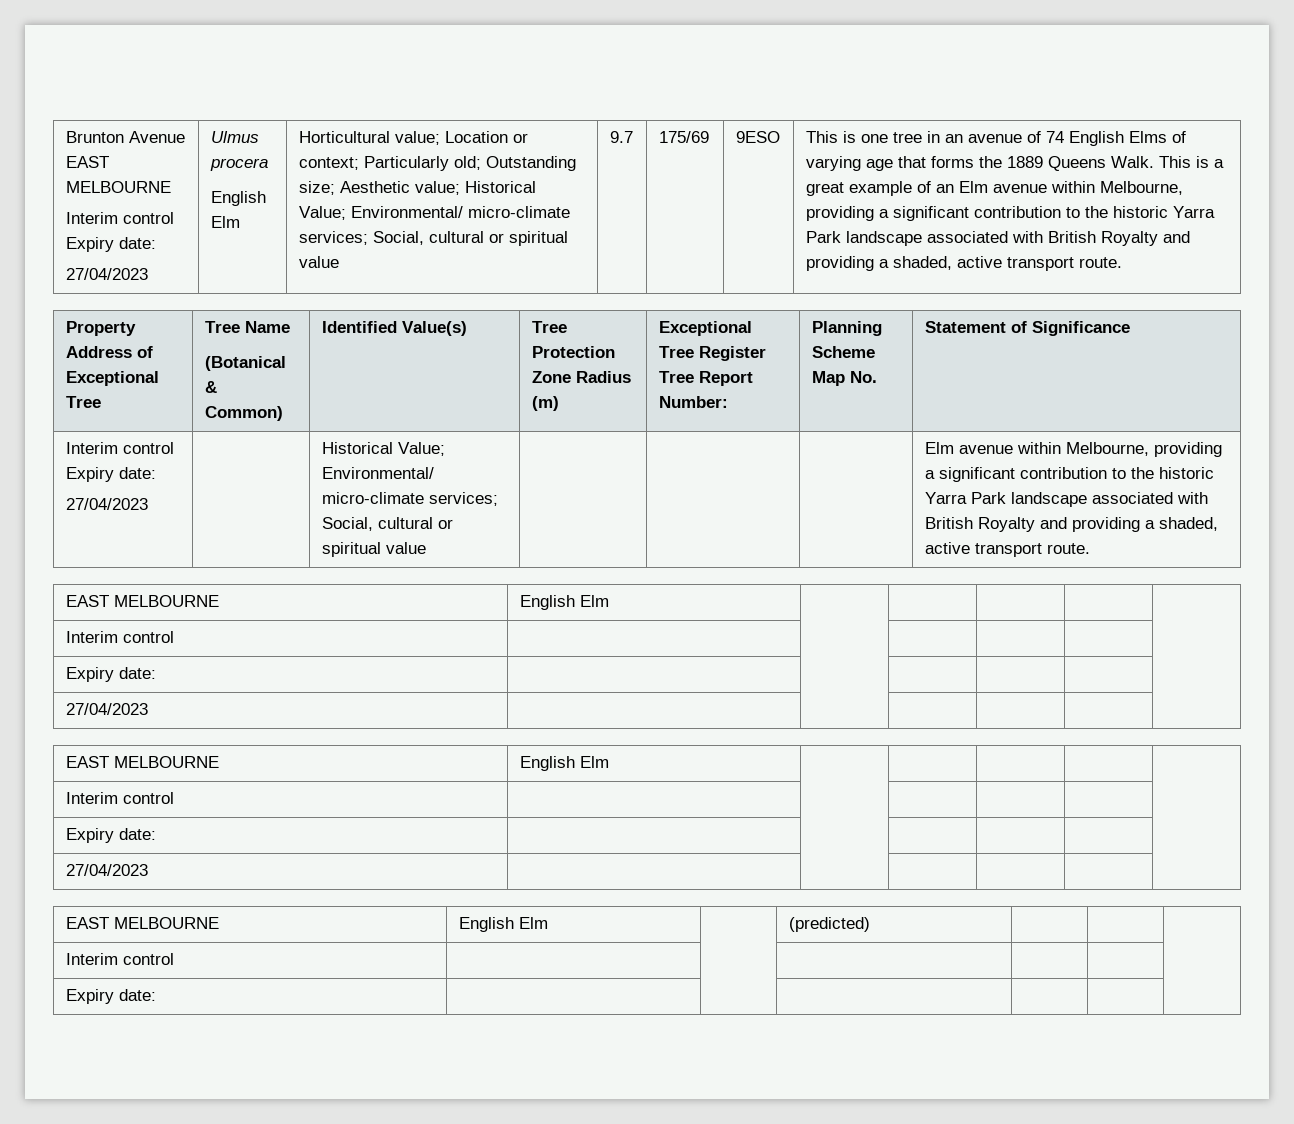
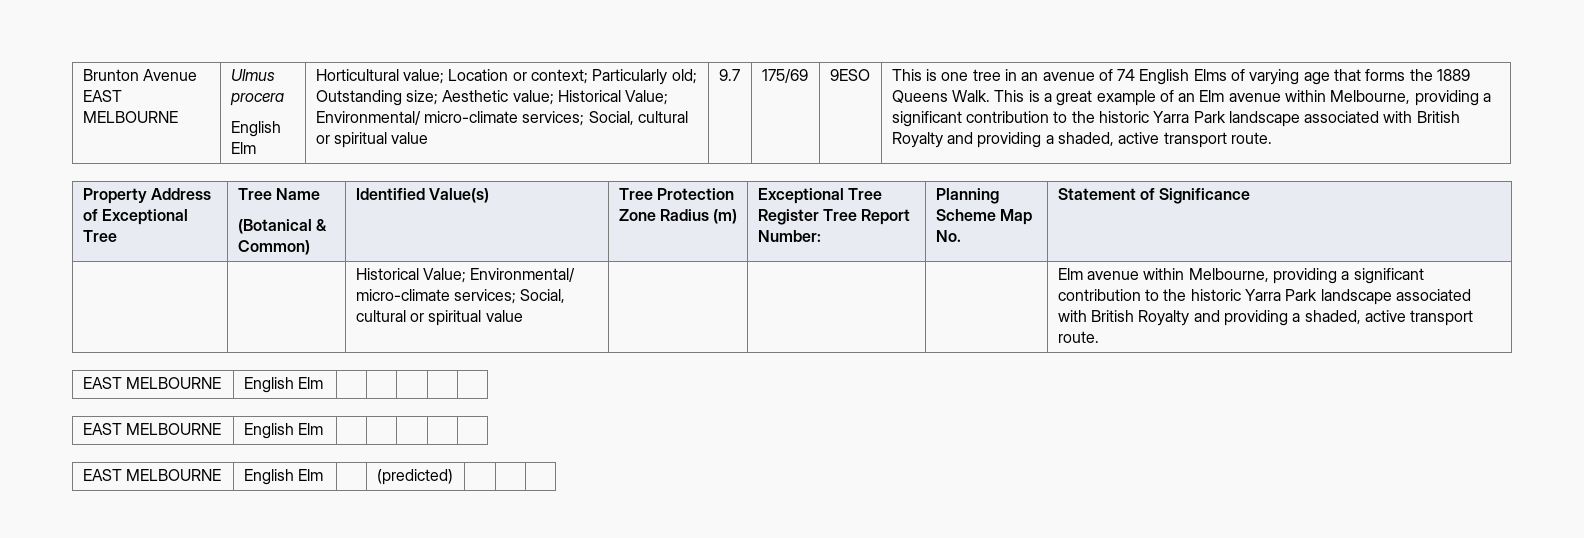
  Brunton Avenue EAST MELBOURNE
- Interim control Expiry date:
- 27/04/2023
  Property Address of Exceptional Tree | Tree Name
  (Botanical & Common) | Identified Value(s) | Tree Protection Zone Radius (m) | Exceptional Tree Register Tree Report Number: | Planning Scheme Map No. | Statement of Significance
- Interim control Expiry date:
- 27/04/2023 | | Historical Value; Environmental/ micro-climate services; Social, cultural or spiritual value | | | | Elm avenue within Melbourne, providing a significant contribution to the historic Yarra Park landscape associated with British Royalty and providing a shaded, active transport route.
+ | | Historical Value; Environmental/ micro-climate services; Social, cultural or spiritual value | | | | Elm avenue within Melbourne, providing a significant contribution to the historic Yarra Park landscape associated with British Royalty and providing a shaded, active transport route.
  EAST MELBOURNE | English Elm | | | | |
- Interim control | | | | | |
- Expiry date: | | | | | |
- 27/04/2023 | | | | | |
  EAST MELBOURNE | English Elm | | | | |
- Interim control | | | | | |
- Expiry date: | | | | | |
- 27/04/2023 | | | | | |
  EAST MELBOURNE | English Elm | | (predicted) | | |
- Interim control | | | | | |
- Expiry date: | | | | | |

